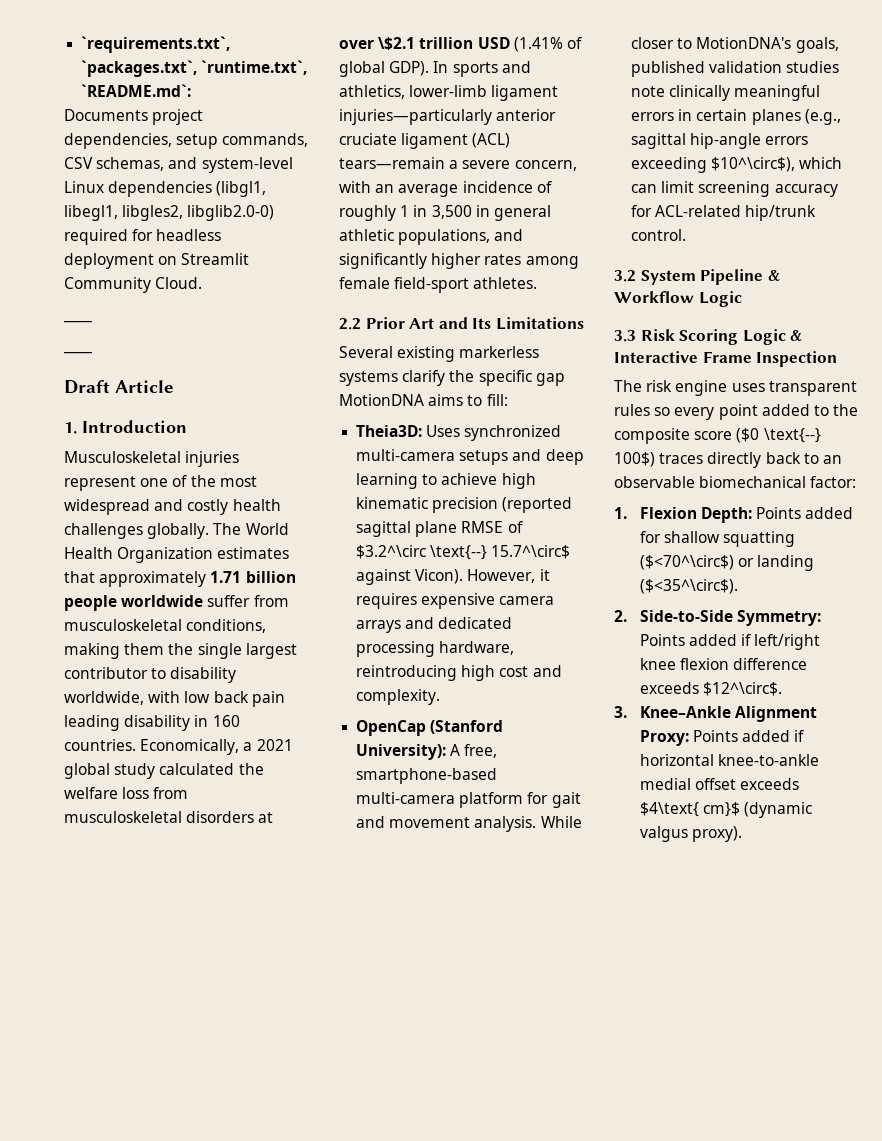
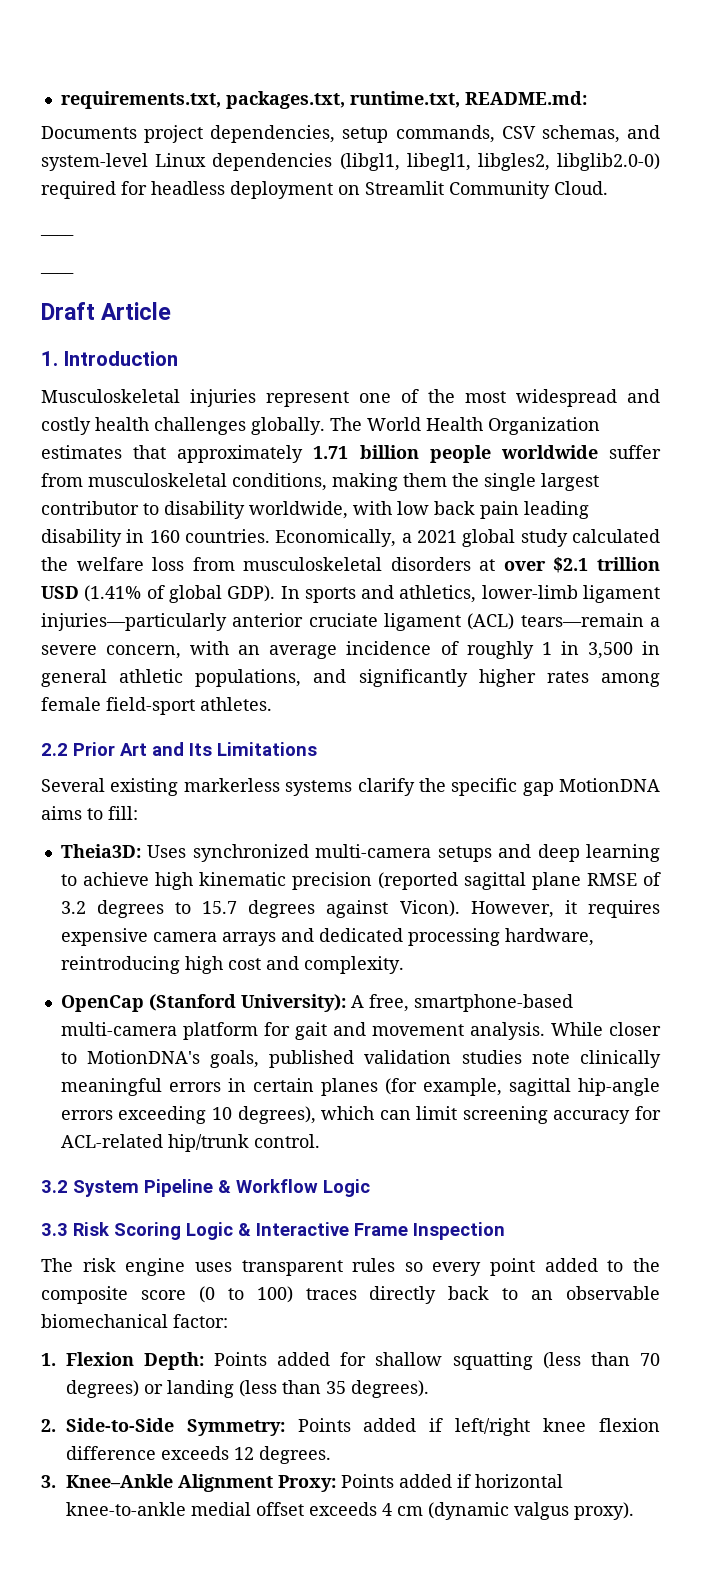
- `requirements.txt`, `packages.txt`, `runtime.txt`, `README.md`:
+ requirements.txt, packages.txt, runtime.txt, README.md:
- Economically, a 2021 global study calculated the welfare loss from musculoskeletal disorders at over \$2.1 trillion USD (1.41% of global GDP).
+ Economically, a 2021 global study calculated the welfare loss from musculoskeletal disorders at over $2.1 trillion USD (1.41% of global GDP).
- Theia3D: Uses synchronized multi-camera setups and deep learning to achieve high kinematic precision (reported sagittal plane RMSE of $3.2^\circ \text{--} 15.7^\circ$ against Vicon).
+ Theia3D: Uses synchronized multi-camera setups and deep learning to achieve high kinematic precision (reported sagittal plane RMSE of 3.2 degrees to 15.7 degrees against Vicon).
- While closer to MotionDNA's goals, published validation studies note clinically meaningful errors in certain planes (e.g., sagittal hip-angle errors exceeding $10^\circ$), which can limit screening accuracy for ACL-related hip/trunk control.
+ While closer to MotionDNA's goals, published validation studies note clinically meaningful errors in certain planes (for example, sagittal hip-angle errors exceeding 10 degrees), which can limit screening accuracy for ACL-related hip/trunk control.
- The risk engine uses transparent rules so every point added to the composite score ($0 \text{--} 100$) traces directly back to an observable biomechanical factor:
+ The risk engine uses transparent rules so every point added to the composite score (0 to 100) traces directly back to an observable biomechanical factor:
- 1. Flexion Depth: Points added for shallow squatting ($<70^\circ$) or landing ($<35^\circ$).
+ 1. Flexion Depth: Points added for shallow squatting (less than 70 degrees) or landing (less than 35 degrees).
- 2. Side-to-Side Symmetry: Points added if left/right knee flexion difference exceeds $12^\circ$.
+ 2. Side-to-Side Symmetry: Points added if left/right knee flexion difference exceeds 12 degrees.
- 3. Knee–Ankle Alignment Proxy: Points added if horizontal knee-to-ankle medial offset exceeds $4\text{ cm}$ (dynamic valgus proxy).
+ 3. Knee–Ankle Alignment Proxy: Points added if horizontal knee-to-ankle medial offset exceeds 4 cm (dynamic valgus proxy).

